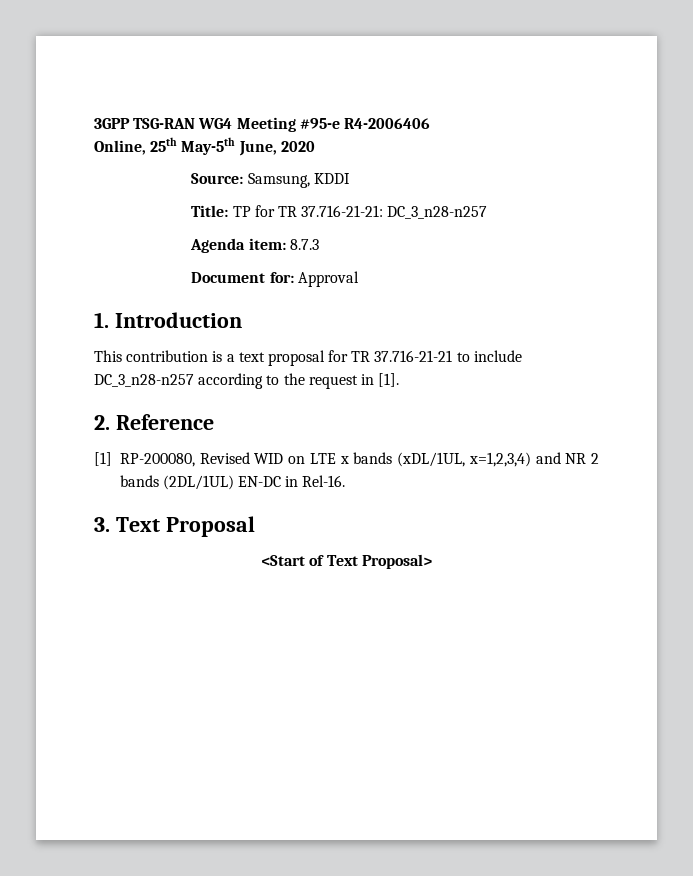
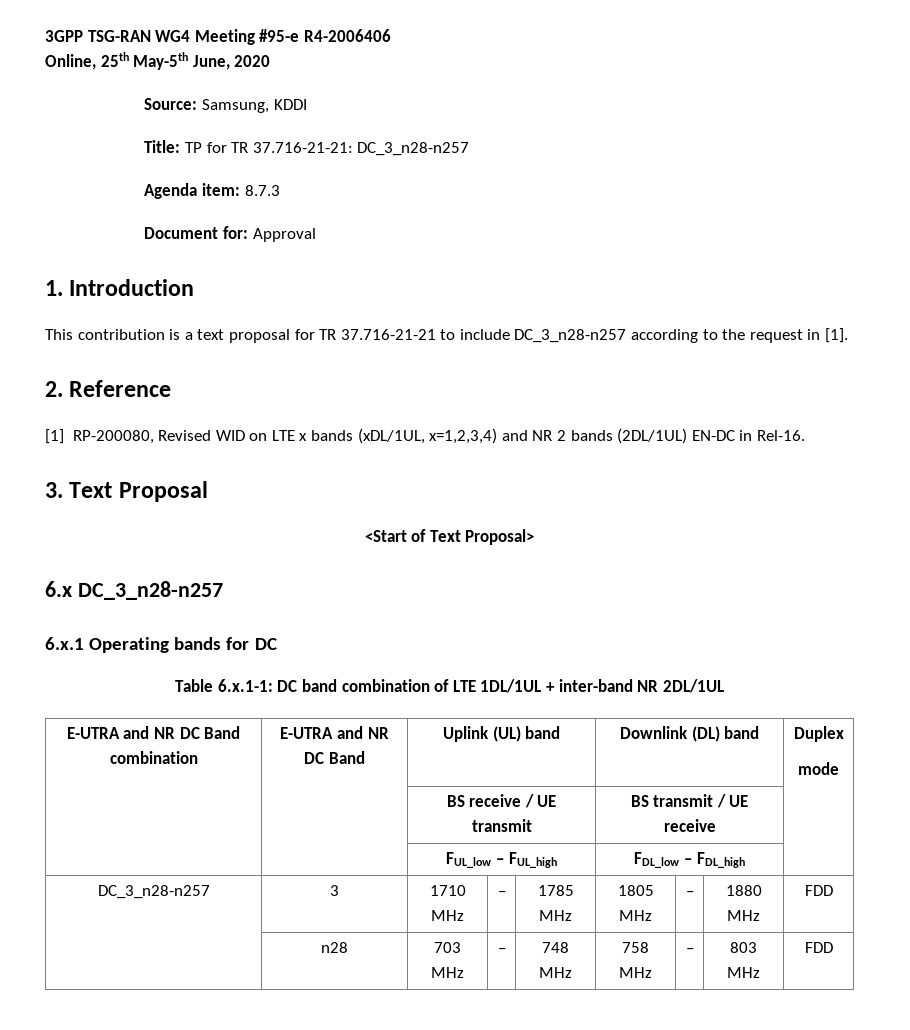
+ 6.x DC_3_n28-n257
+ 6.x.1 Operating bands for DC
+ Table 6.x.1-1: DC band combination of LTE 1DL/1UL + inter-band NR 2DL/1UL
+ E-UTRA and NR DC Band combination | E-UTRA and NR DC Band | Uplink (UL) band | Downlink (DL) band | Duplex
+ mode
+ | | BS receive / UE transmit | BS transmit / UE receive |
+ | | FUL_low – FUL_high | FDL_low – FDL_high |
+ DC_3_n28-n257 | 3 | 1710 MHz | – | 1785 MHz | 1805 MHz | – | 1880 MHz | FDD
+ | n28 | 703 MHz | – | 748 MHz | 758 MHz | – | 803 MHz | FDD

